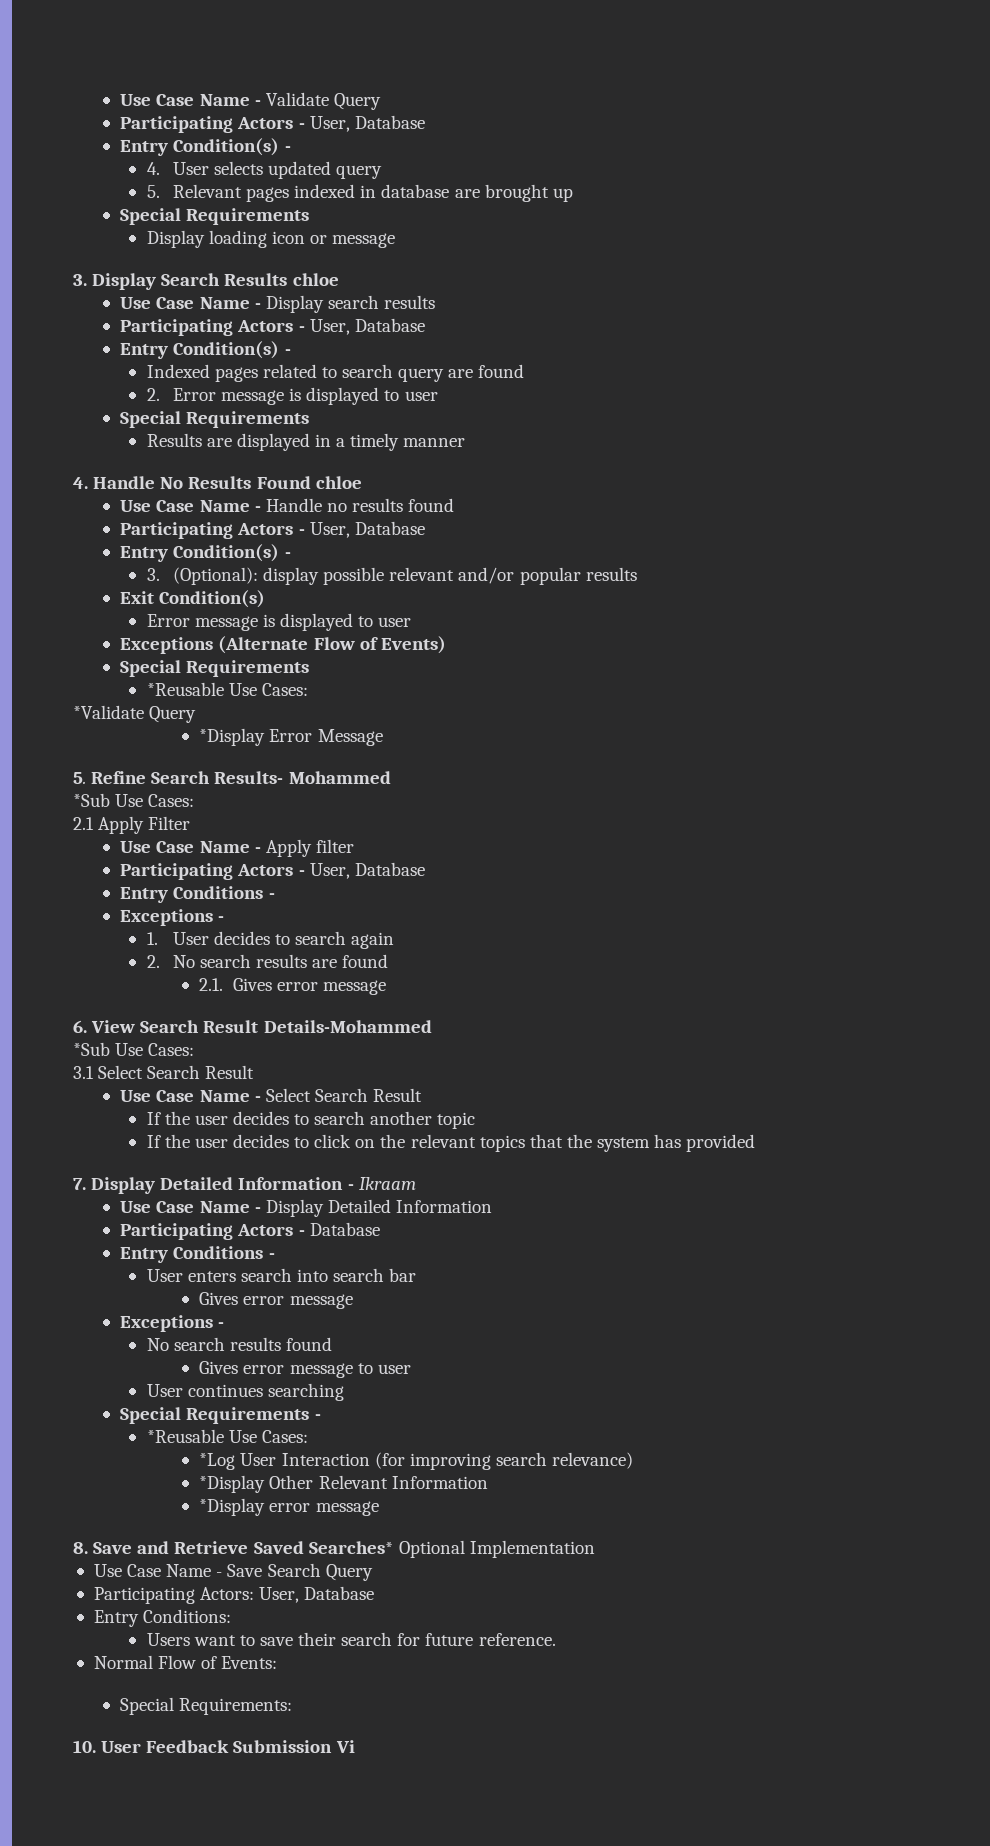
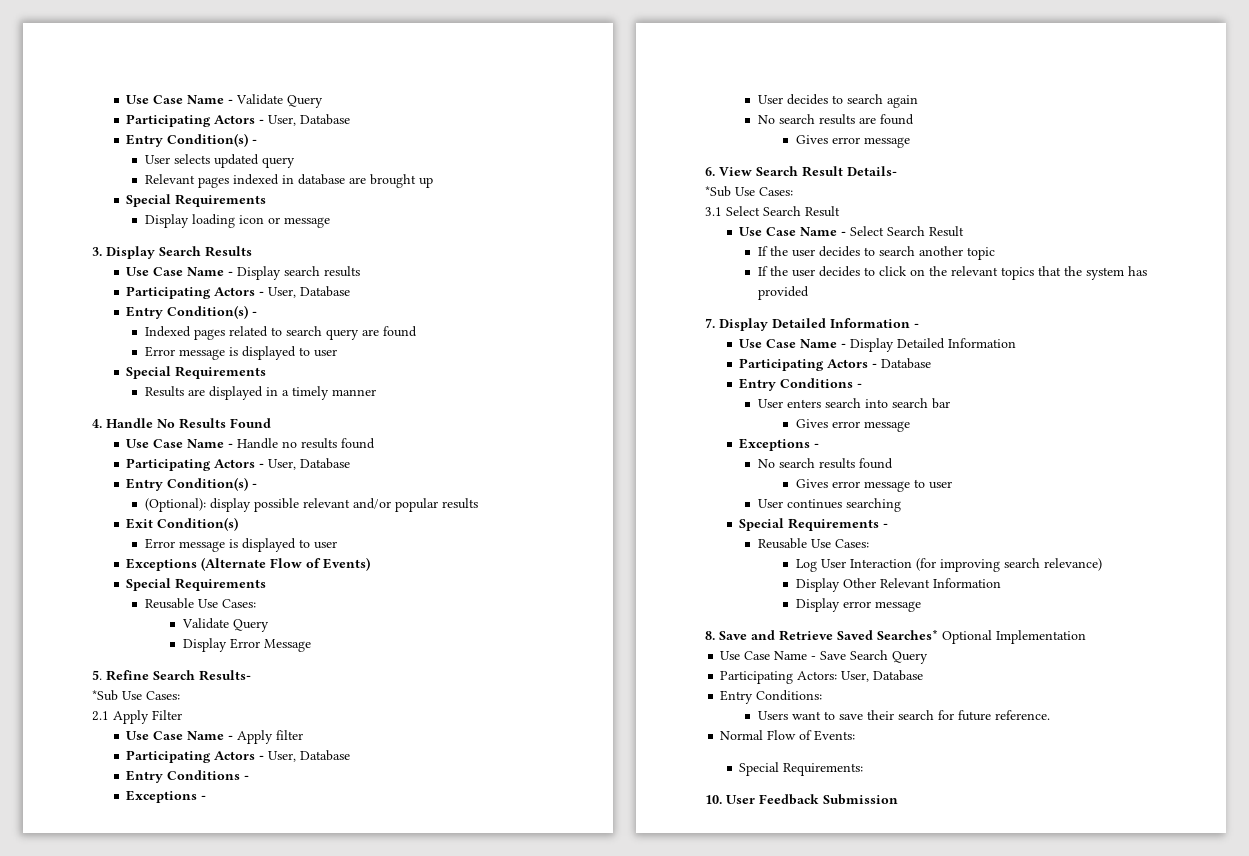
- 4. User selects updated query
+ User selects updated query
- 5. Relevant pages indexed in database are brought up
+ Relevant pages indexed in database are brought up
- 3. Display Search Results chloe
+ 3. Display Search Results
  Indexed pages related to search query are found
- 2. Error message is displayed to user
+ Error message is displayed to user
- 4. Handle No Results Found chloe
+ 4. Handle No Results Found
- 3. (Optional): display possible relevant and/or popular results
+ (Optional): display possible relevant and/or popular results
  Exceptions (Alternate Flow of Events)
  Special Requirements
- *Reusable Use Cases:
- *Validate Query
- *Display Error Message
+ Reusable Use Cases:
+ Validate Query
+ Display Error Message
- 5. Refine Search Results- Mohammed
+ 5. Refine Search Results-
- 1. User decides to search again
+ User decides to search again
- 2. No search results are found
- 2.1. Gives error message
+ No search results are found
+ Gives error message
- 6. View Search Result Details-Mohammed
+ 6. View Search Result Details-
- 7. Display Detailed Information - Ikraam
+ 7. Display Detailed Information -
  Special Requirements -
- *Reusable Use Cases:
- *Log User Interaction (for improving search relevance)
+ Reusable Use Cases:
+ Log User Interaction (for improving search relevance)
- *Display Other Relevant Information
+ Display Other Relevant Information
- *Display error message
+ Display error message
- 10. User Feedback Submission Vi
+ 10. User Feedback Submission

